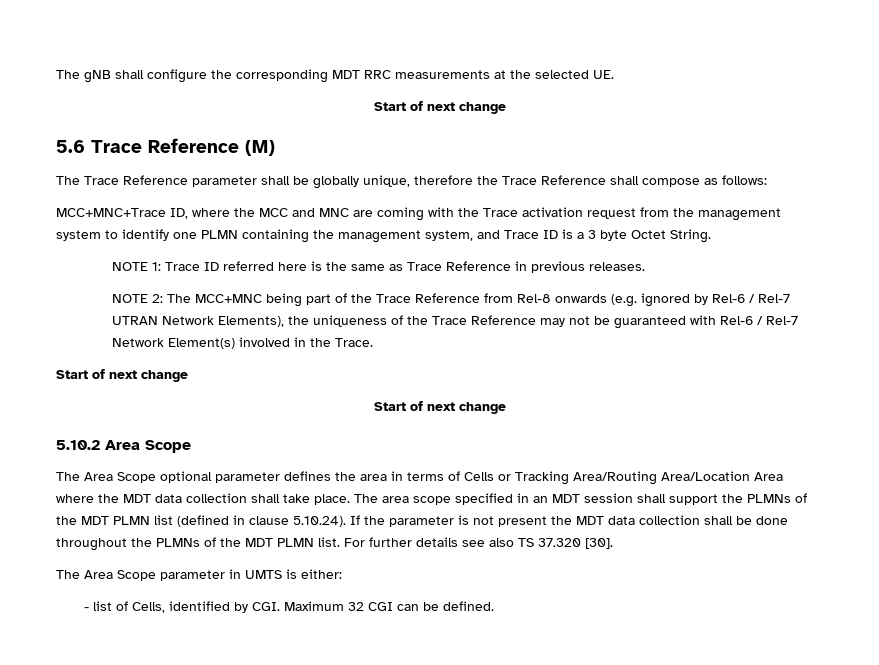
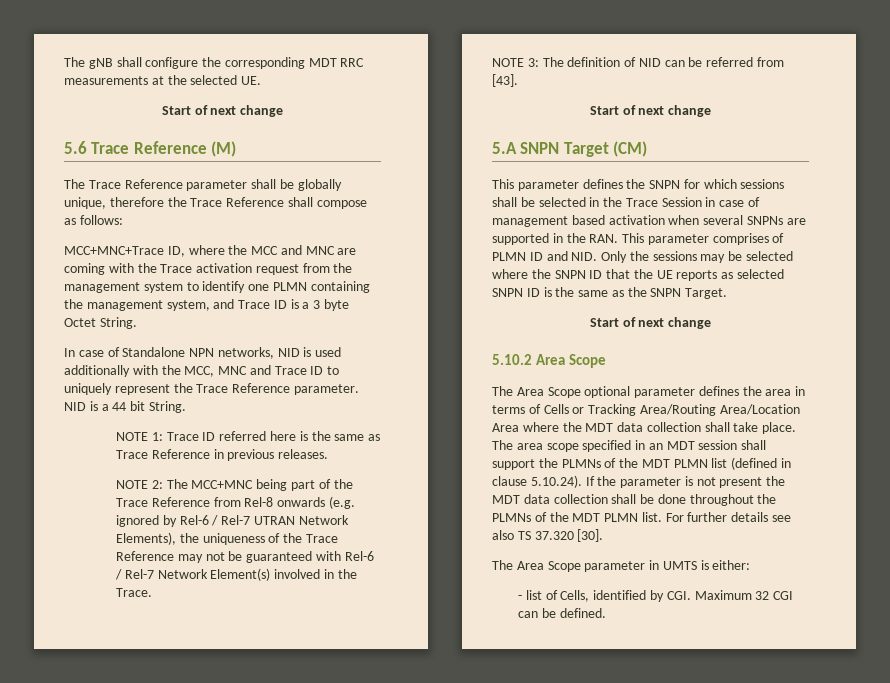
+ In case of Standalone NPN networks, NID is used additionally with the MCC, MNC and Trace ID to uniquely represent the Trace Reference parameter. NID is a 44 bit String.
  NOTE 2: The MCC+MNC being part of the Trace Reference from Rel-8 onwards (e.g. ignored by Rel-6 / Rel-7 UTRAN Network Elements), the uniqueness of the Trace Reference may not be guaranteed with Rel-6 / Rel-7 Network Element(s) involved in the Trace.
+ NOTE 3: The definition of NID can be referred from [43].
  Start of next change
+ 5.A SNPN Target (CM)
+ This parameter defines the SNPN for which sessions shall be selected in the Trace Session in case of management based activation when several SNPNs are supported in the RAN. This parameter comprises of PLMN ID and NID. Only the sessions may be selected where the SNPN ID that the UE reports as selected SNPN ID is the same as the SNPN Target.

